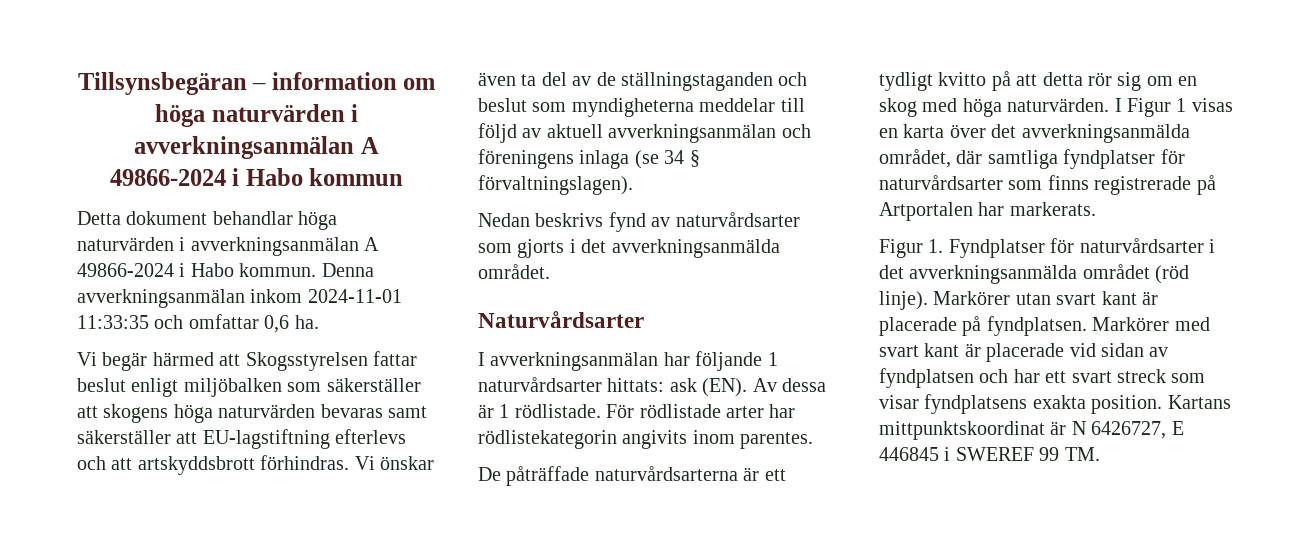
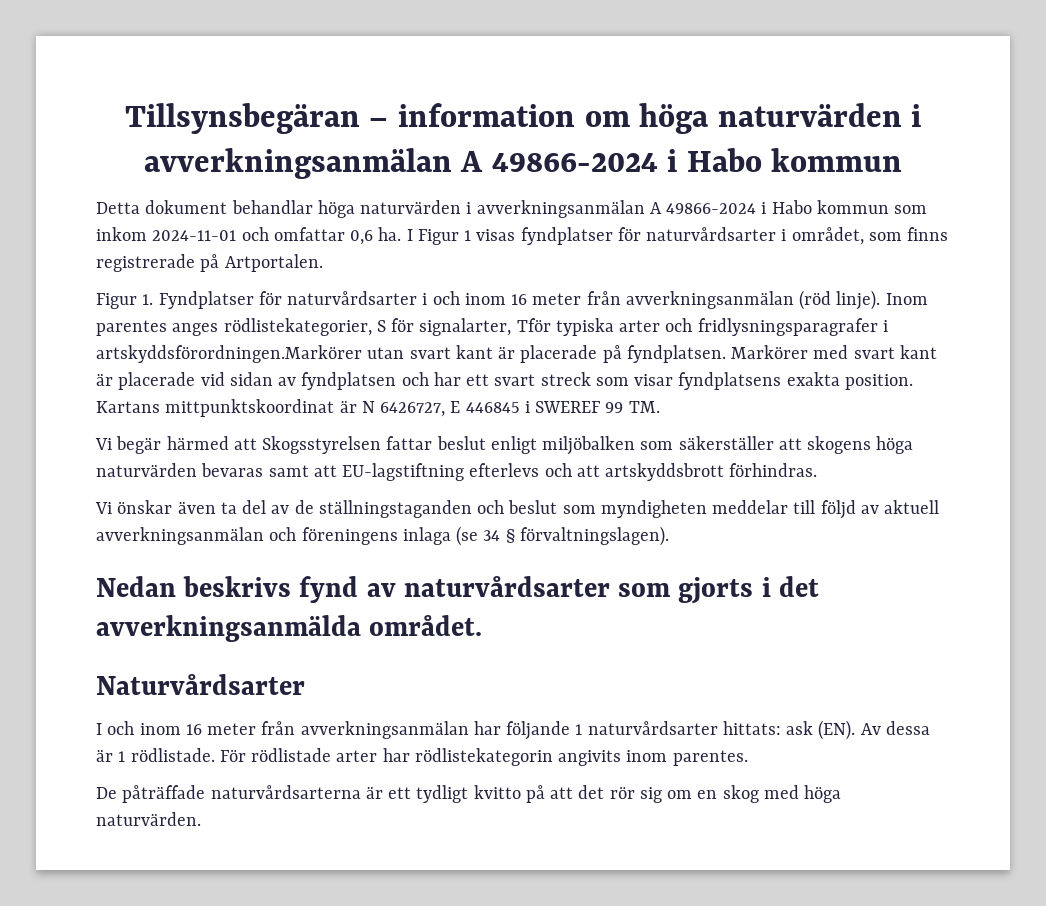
- Detta dokument behandlar höga naturvärden i avverkningsanmälan A 49866-2024 i Habo kommun. Denna avverkningsanmälan inkom 2024-11-01 11:33:35 och omfattar 0,6 ha.
- Vi begär härmed att Skogsstyrelsen fattar beslut enligt miljöbalken som säkerställer att skogens höga naturvärden bevaras samt säkerställer att EU-lagstiftning efterlevs och att artskyddsbrott förhindras. Vi önskar även ta del av de ställningstaganden och beslut som myndigheterna meddelar till följd av aktuell avverkningsanmälan och föreningens inlaga (se 34 § förvaltningslagen).
- Nedan beskrivs fynd av naturvårdsarter som gjorts i det avverkningsanmälda området.
- Naturvårdsarter
- I avverkningsanmälan har följande 1 naturvårdsarter hittats: ask (EN). Av dessa är 1 rödlistade. För rödlistade arter har rödlistekategorin angivits inom parentes.
- De påträffade naturvårdsarterna är ett tydligt kvitto på att detta rör sig om en skog med höga naturvärden. I Figur 1 visas en karta över det avverkningsanmälda området, där samtliga fyndplatser för naturvårdsarter som finns registrerade på Artportalen har markerats.
+ Detta dokument behandlar höga naturvärden i avverkningsanmälan A 49866-2024 i Habo kommun som inkom 2024-11-01 och omfattar 0,6 ha. I Figur 1 visas fyndplatser för naturvårdsarter i området, som finns registrerade på Artportalen.
- Figur 1. Fyndplatser för naturvårdsarter i det avverkningsanmälda området (röd linje). Markörer utan svart kant är placerade på fyndplatsen.
+ Figur 1. Fyndplatser för naturvårdsarter i och inom 16 meter från avverkningsanmälan (röd linje). Inom parentes anges rödlistekategorier, S för signalarter, Tför typiska arter och fridlysningsparagrafer i artskyddsförordningen.Markörer utan svart kant är placerade på fyndplatsen.
+ Vi begär härmed att Skogsstyrelsen fattar beslut enligt miljöbalken som säkerställer att skogens höga naturvärden bevaras samt att EU-lagstiftning efterlevs och att artskyddsbrott förhindras.
+ Vi önskar även ta del av de ställningstaganden och beslut som myndigheten meddelar till följd av aktuell avverkningsanmälan och föreningens inlaga (se 34 § förvaltningslagen).
+ Nedan beskrivs fynd av naturvårdsarter som gjorts i det avverkningsanmälda området.
+ Naturvårdsarter
+ I och inom 16 meter från avverkningsanmälan har följande 1 naturvårdsarter hittats: ask (EN). Av dessa är 1 rödlistade. För rödlistade arter har rödlistekategorin angivits inom parentes.
+ De påträffade naturvårdsarterna är ett tydligt kvitto på att det rör sig om en skog med höga naturvärden.

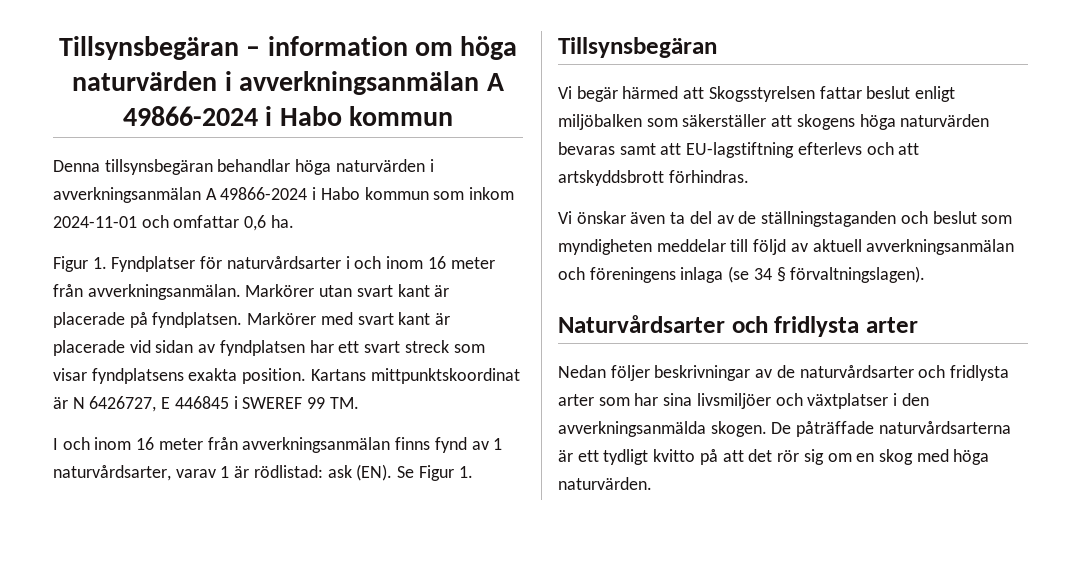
- Detta dokument behandlar höga naturvärden i avverkningsanmälan A 49866-2024 i Habo kommun som inkom 2024-11-01 och omfattar 0,6 ha. I Figur 1 visas fyndplatser för naturvårdsarter i området, som finns registrerade på Artportalen.
+ Denna tillsynsbegäran behandlar höga naturvärden i avverkningsanmälan A 49866-2024 i Habo kommun som inkom 2024-11-01 och omfattar 0,6 ha.
- Figur 1. Fyndplatser för naturvårdsarter i och inom 16 meter från avverkningsanmälan (röd linje). Inom parentes anges rödlistekategorier, S för signalarter, Tför typiska arter och fridlysningsparagrafer i artskyddsförordningen.Markörer utan svart kant är placerade på fyndplatsen.
+ Figur 1. Fyndplatser för naturvårdsarter i och inom 16 meter från avverkningsanmälan. Markörer utan svart kant är placerade på fyndplatsen.
- Markörer med svart kant är placerade vid sidan av fyndplatsen och har ett svart streck som visar fyndplatsens exakta position.
+ Markörer med svart kant är placerade vid sidan av fyndplatsen har ett svart streck som visar fyndplatsens exakta position.
+ I och inom 16 meter från avverkningsanmälan finns fynd av 1 naturvårdsarter, varav 1 är rödlistad: ask (EN). Se Figur 1.
+ Tillsynsbegäran
- Nedan beskrivs fynd av naturvårdsarter som gjorts i det avverkningsanmälda området.
- Naturvårdsarter
- I och inom 16 meter från avverkningsanmälan har följande 1 naturvårdsarter hittats: ask (EN). Av dessa är 1 rödlistade. För rödlistade arter har rödlistekategorin angivits inom parentes.
- De påträffade naturvårdsarterna är ett tydligt kvitto på att det rör sig om en skog med höga naturvärden.
+ Naturvårdsarter och fridlysta arter
+ Nedan följer beskrivningar av de naturvårdsarter och fridlysta arter som har sina livsmiljöer och växtplatser i den avverkningsanmälda skogen. De påträffade naturvårdsarterna är ett tydligt kvitto på att det rör sig om en skog med höga naturvärden.

